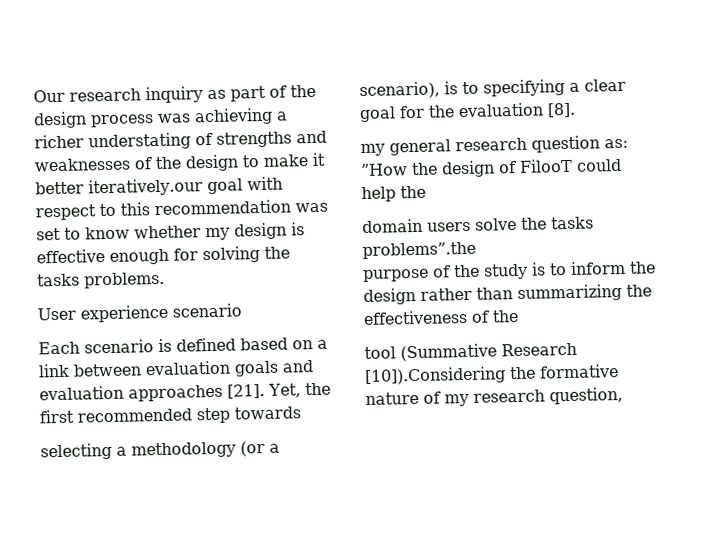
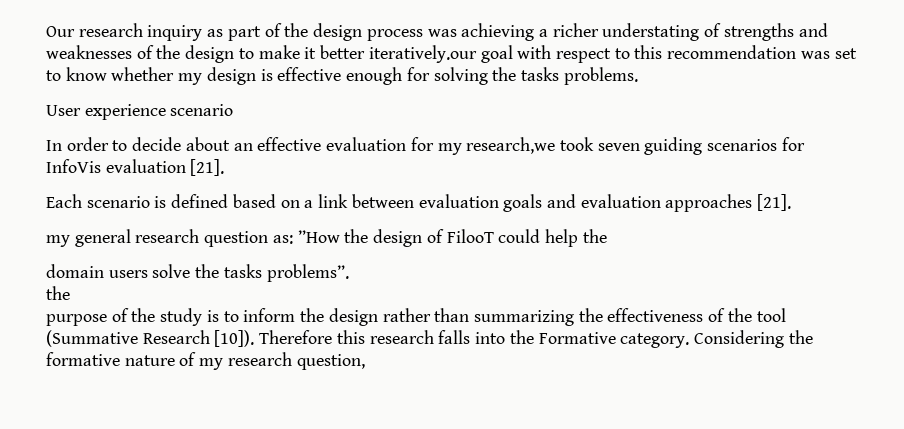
+ In order to decide about an effective evaluation for my research,we took seven guiding scenarios for InfoVis evaluation [21].
- Yet, the first recommended step towards
- selecting a methodology (or a scenario), is to specifying a clear goal for the evaluation [8].
- domain users solve the tasks problems”.the
+ domain users solve the tasks problems”.
+ the
- purpose of the study is to inform the design rather than summarizing the effectiveness of the
- tool (Summative Research [10]).Considering the formative nature of my research question,
+ purpose of the study is to inform the design rather than summarizing the effectiveness of the tool (Summative Research [10]). Therefore this research falls into the Formative category. Considering the formative nature of my research question,

